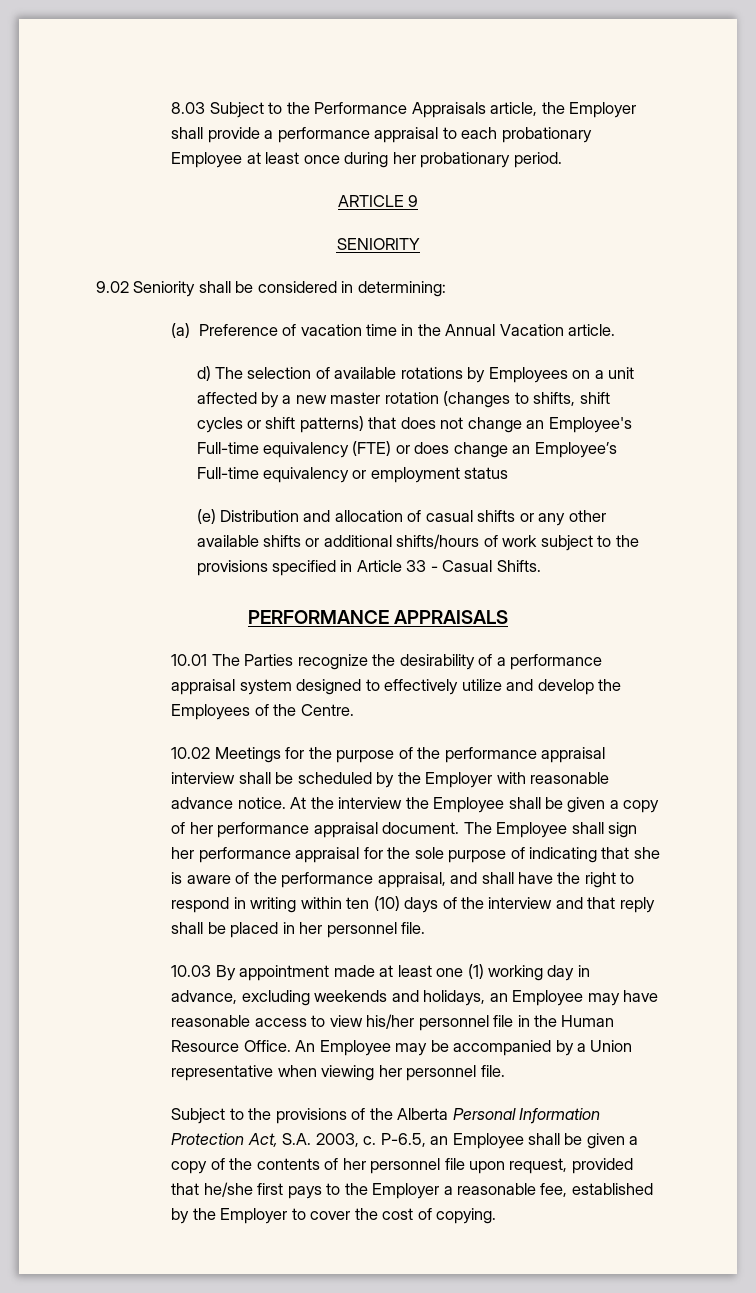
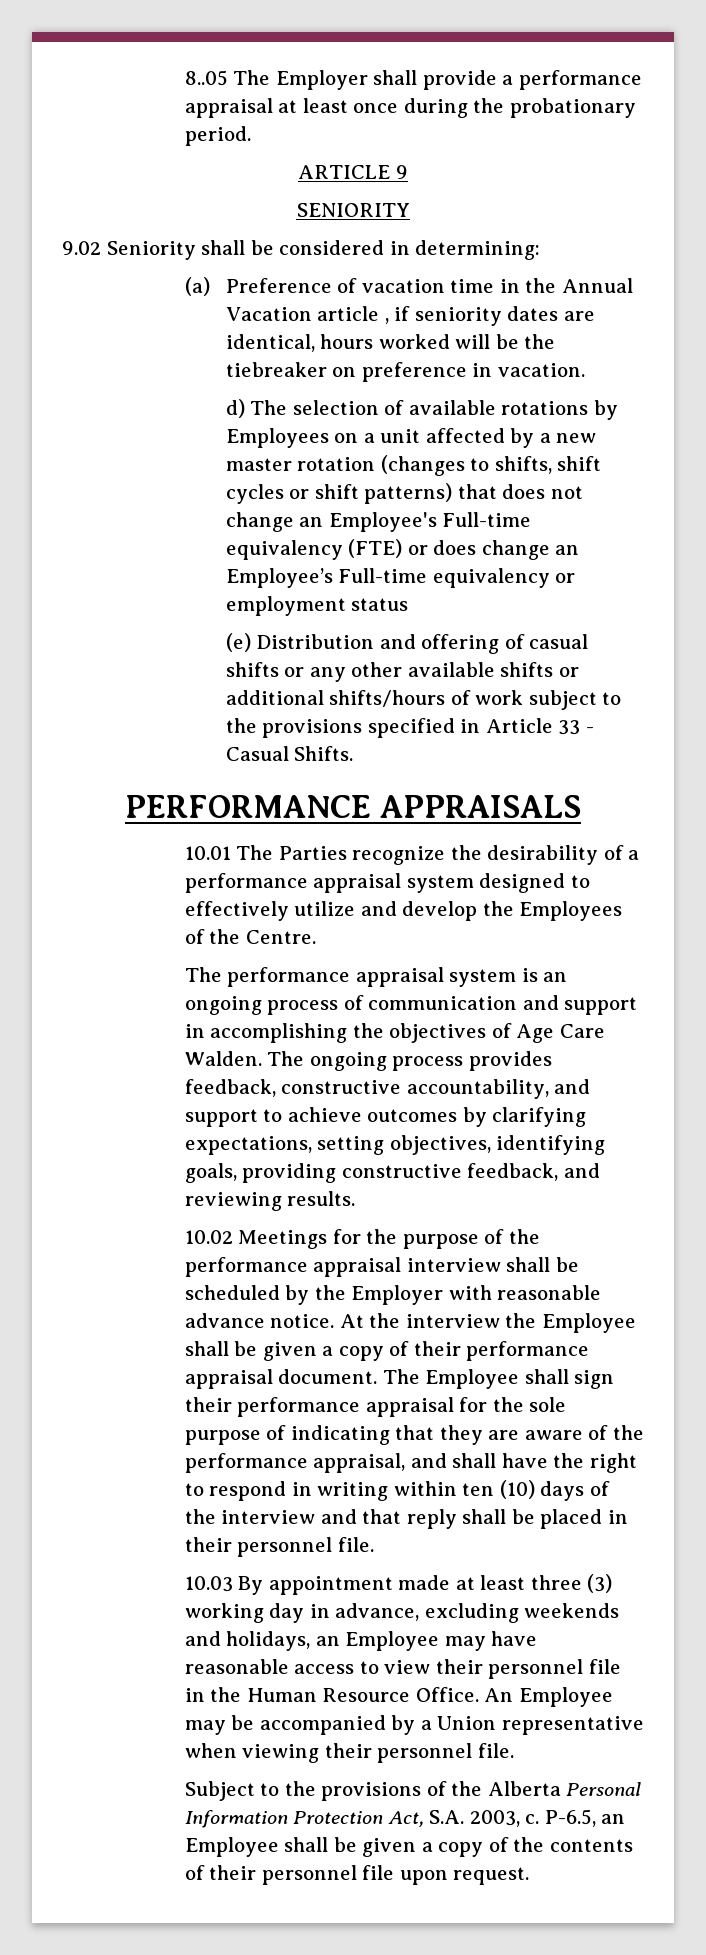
- 8.03 Subject to the Performance Appraisals article, the Employer shall provide a performance appraisal to each probationary Employee at least once during her probationary period.
+ 8..05 The Employer shall provide a performance appraisal at least once during the probationary period.
- (a) Preference of vacation time in the Annual Vacation article.
+ (a) Preference of vacation time in the Annual Vacation article , if seniority dates are identical, hours worked will be the tiebreaker on preference in vacation.
- (e) Distribution and allocation of casual shifts or any other available shifts or additional shifts/hours of work subject to the provisions specified in Article 33 - Casual Shifts.
+ (e) Distribution and offering of casual shifts or any other available shifts or additional shifts/hours of work subject to the provisions specified in Article 33 - Casual Shifts.
+ The performance appraisal system is an ongoing process of communication and support in accomplishing the objectives of Age Care Walden. The ongoing process provides feedback, constructive accountability, and support to achieve outcomes by clarifying expectations, setting objectives, identifying goals, providing constructive feedback, and reviewing results.
- At the interview the Employee shall be given a copy of her performance appraisal document.
+ At the interview the Employee shall be given a copy of their performance appraisal document.
- The Employee shall sign her performance appraisal for the sole purpose of indicating that she is aware of the performance appraisal, and shall have the right to respond in writing within ten (10) days of the interview and that reply shall be placed in her personnel file.
+ The Employee shall sign their performance appraisal for the sole purpose of indicating that they are aware of the performance appraisal, and shall have the right to respond in writing within ten (10) days of the interview and that reply shall be placed in their personnel file.
- 10.03 By appointment made at least one (1) working day in advance, excluding weekends and holidays, an Employee may have reasonable access to view his/her personnel file in the Human Resource Office.
+ 10.03 By appointment made at least three (3) working day in advance, excluding weekends and holidays, an Employee may have reasonable access to view their personnel file in the Human Resource Office.
- An Employee may be accompanied by a Union representative when viewing her personnel file.
+ An Employee may be accompanied by a Union representative when viewing their personnel file.
- P-6.5, an Employee shall be given a copy of the contents of her personnel file upon request, provided that he/she first pays to the Employer a reasonable fee, established by the Employer to cover the cost of copying.
+ P-6.5, an Employee shall be given a copy of the contents of their personnel file upon request.

